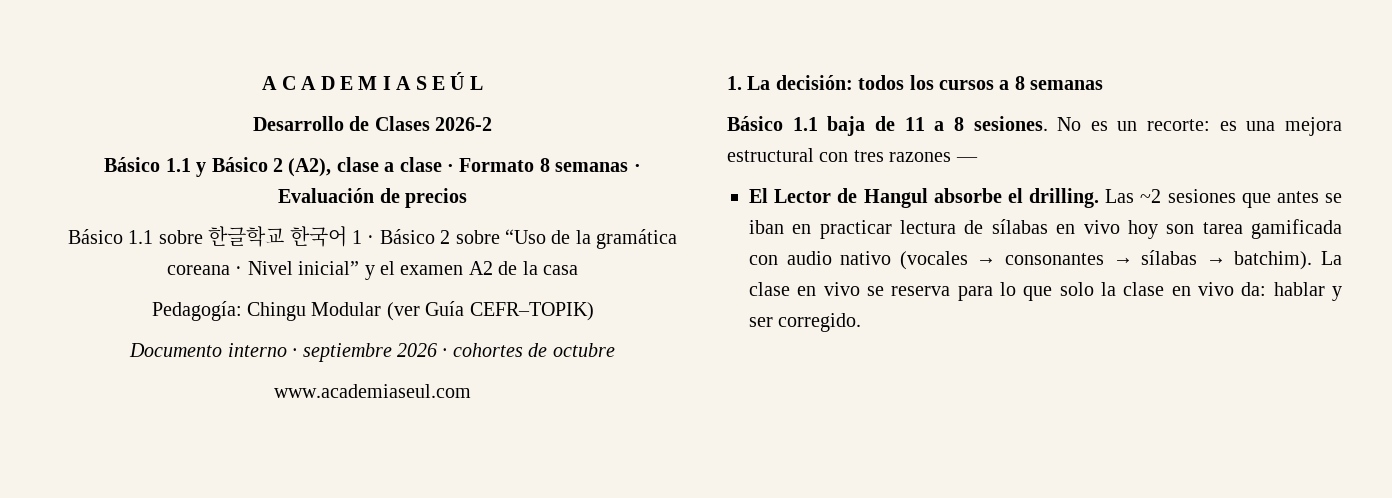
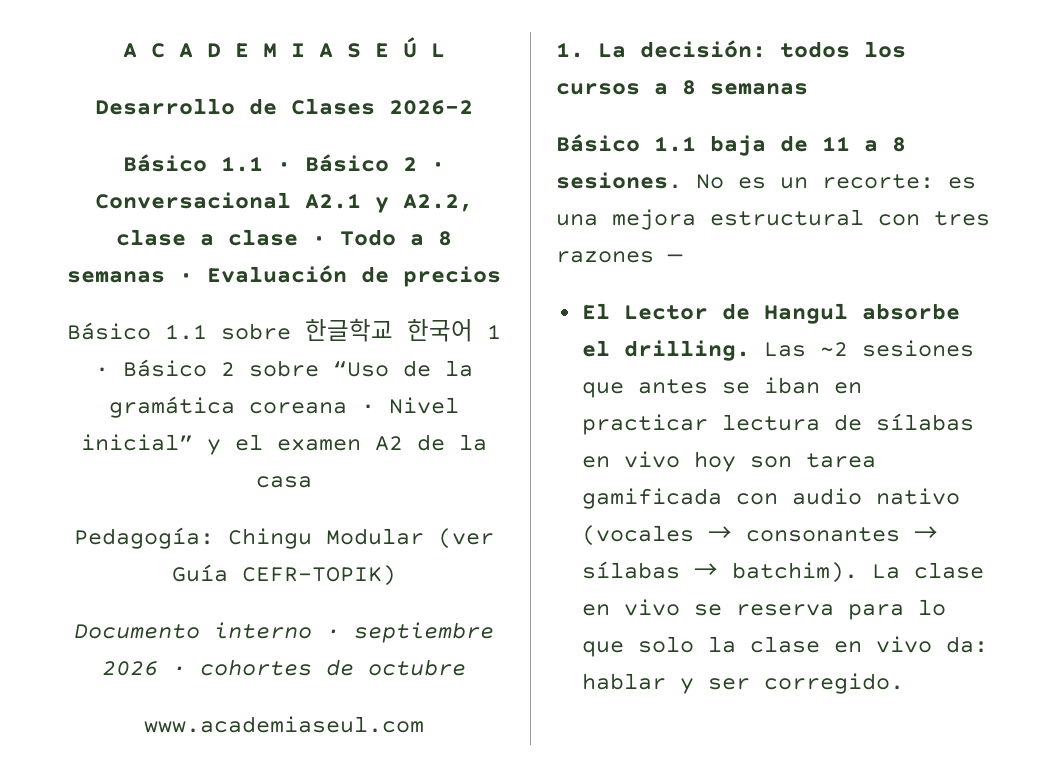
- Básico 1.1 y Básico 2 (A2), clase a clase · Formato 8 semanas · Evaluación de precios
+ Básico 1.1 · Básico 2 · Conversacional A2.1 y A2.2, clase a clase · Todo a 8 semanas · Evaluación de precios

